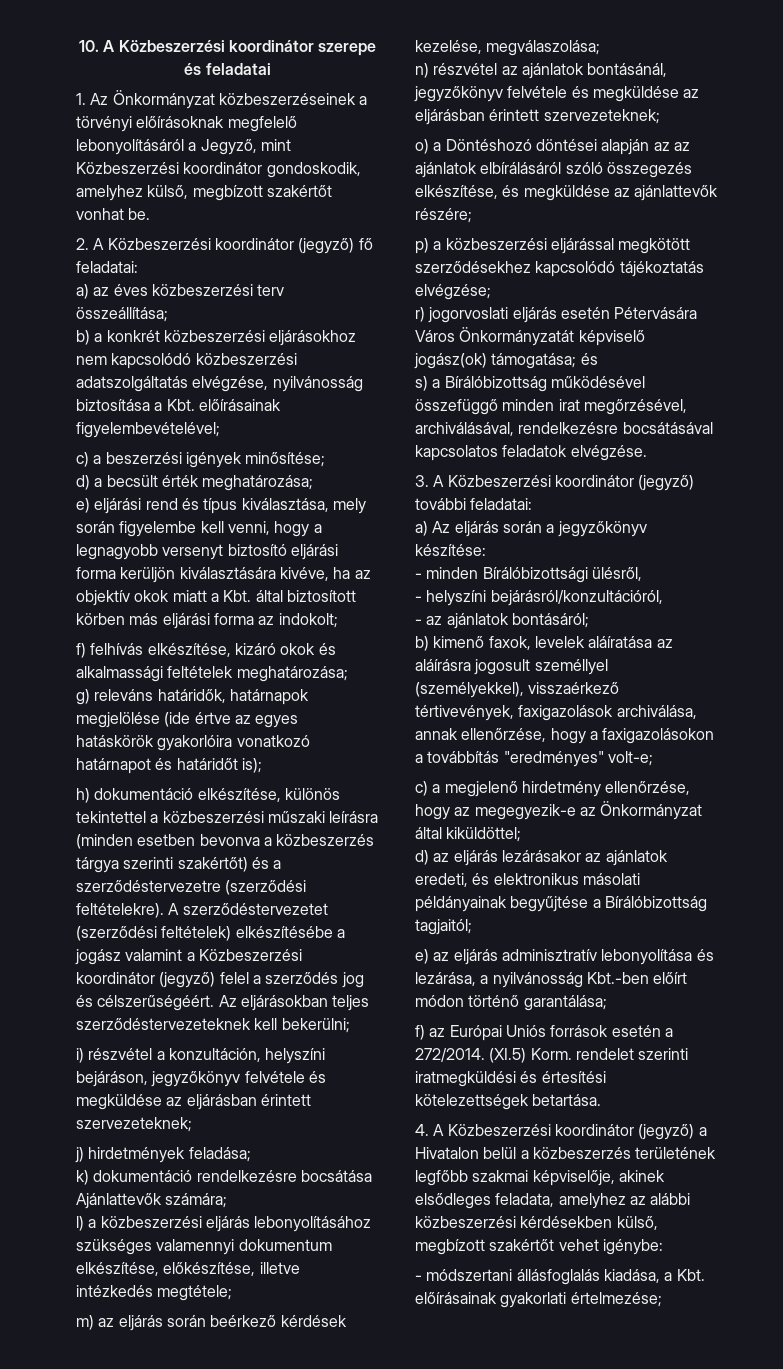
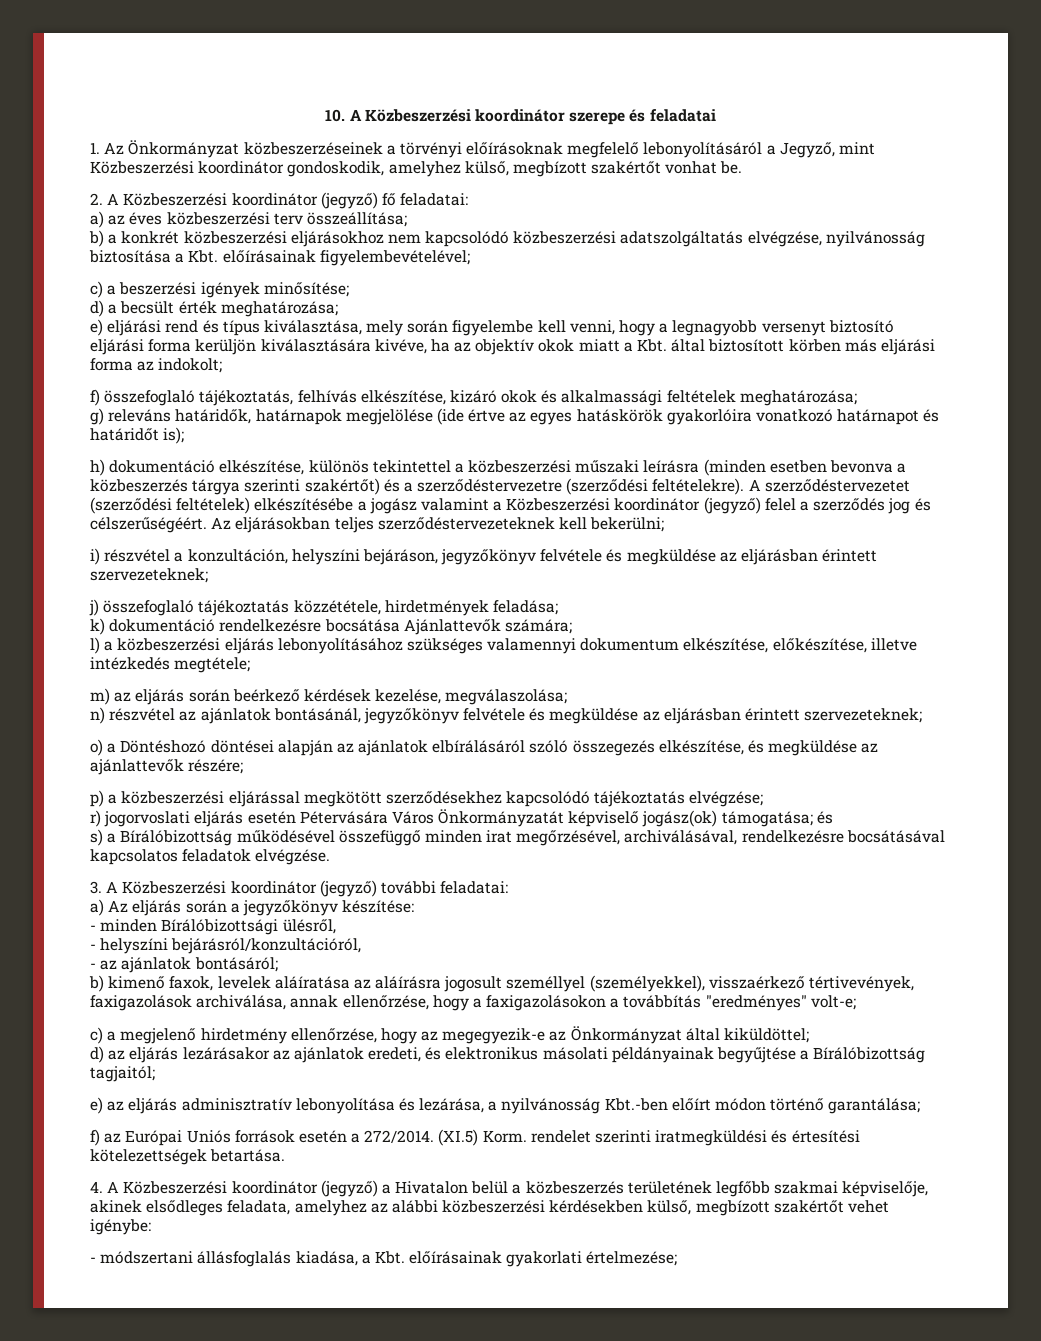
- f) felhívás elkészítése, kizáró okok és alkalmassági feltételek meghatározása;
+ f) összefoglaló tájékoztatás, felhívás elkészítése, kizáró okok és alkalmassági feltételek meghatározása;
- j) hirdetmények feladása;
+ j) összefoglaló tájékoztatás közzététele, hirdetmények feladása;
- o) a Döntéshozó döntései alapján az az ajánlatok elbírálásáról szóló összegezés elkészítése, és megküldése az ajánlattevők részére;
+ o) a Döntéshozó döntései alapján az ajánlatok elbírálásáról szóló összegezés elkészítése, és megküldése az ajánlattevők részére;

